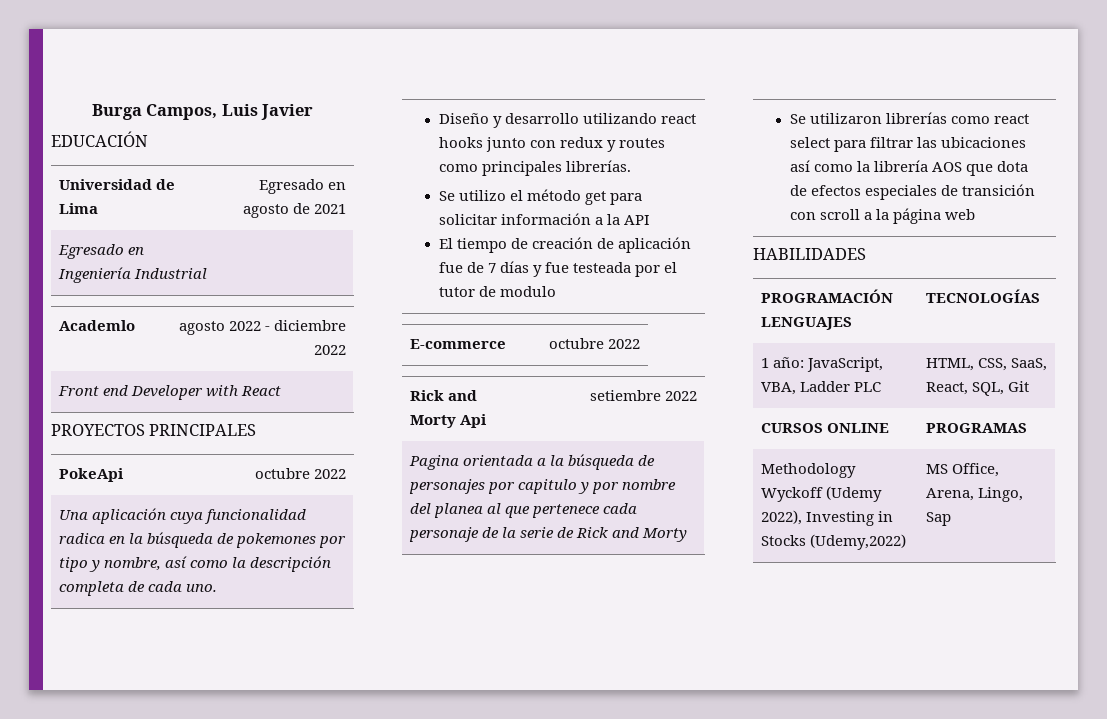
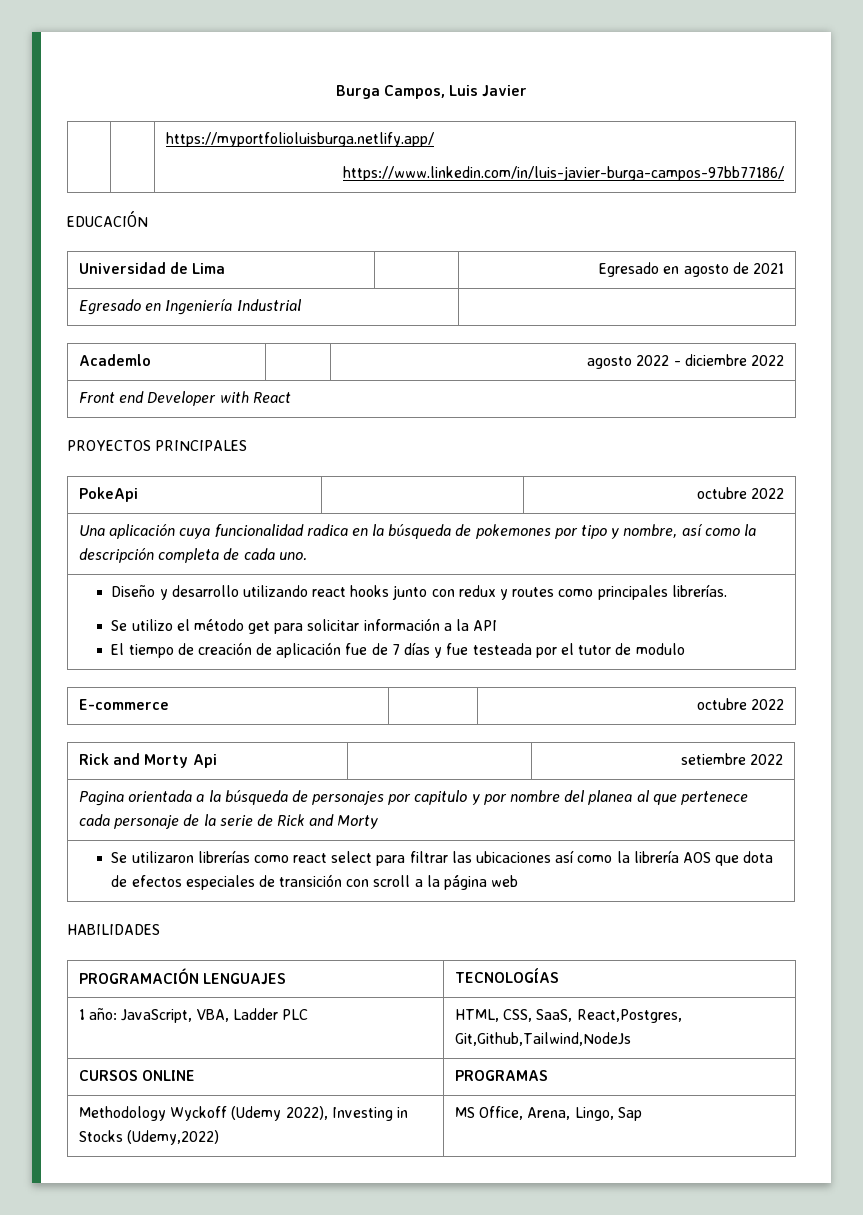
+ | | https://myportfolioluisburga.netlify.app/
+ https://www.linkedin.com/in/luis-javier-burga-campos-97bb77186/
- 1 año: JavaScript, VBA, Ladder PLC | HTML, CSS, SaaS, React, SQL, Git
+ 1 año: JavaScript, VBA, Ladder PLC | HTML, CSS, SaaS, React,Postgres, Git,Github,Tailwind,NodeJs

